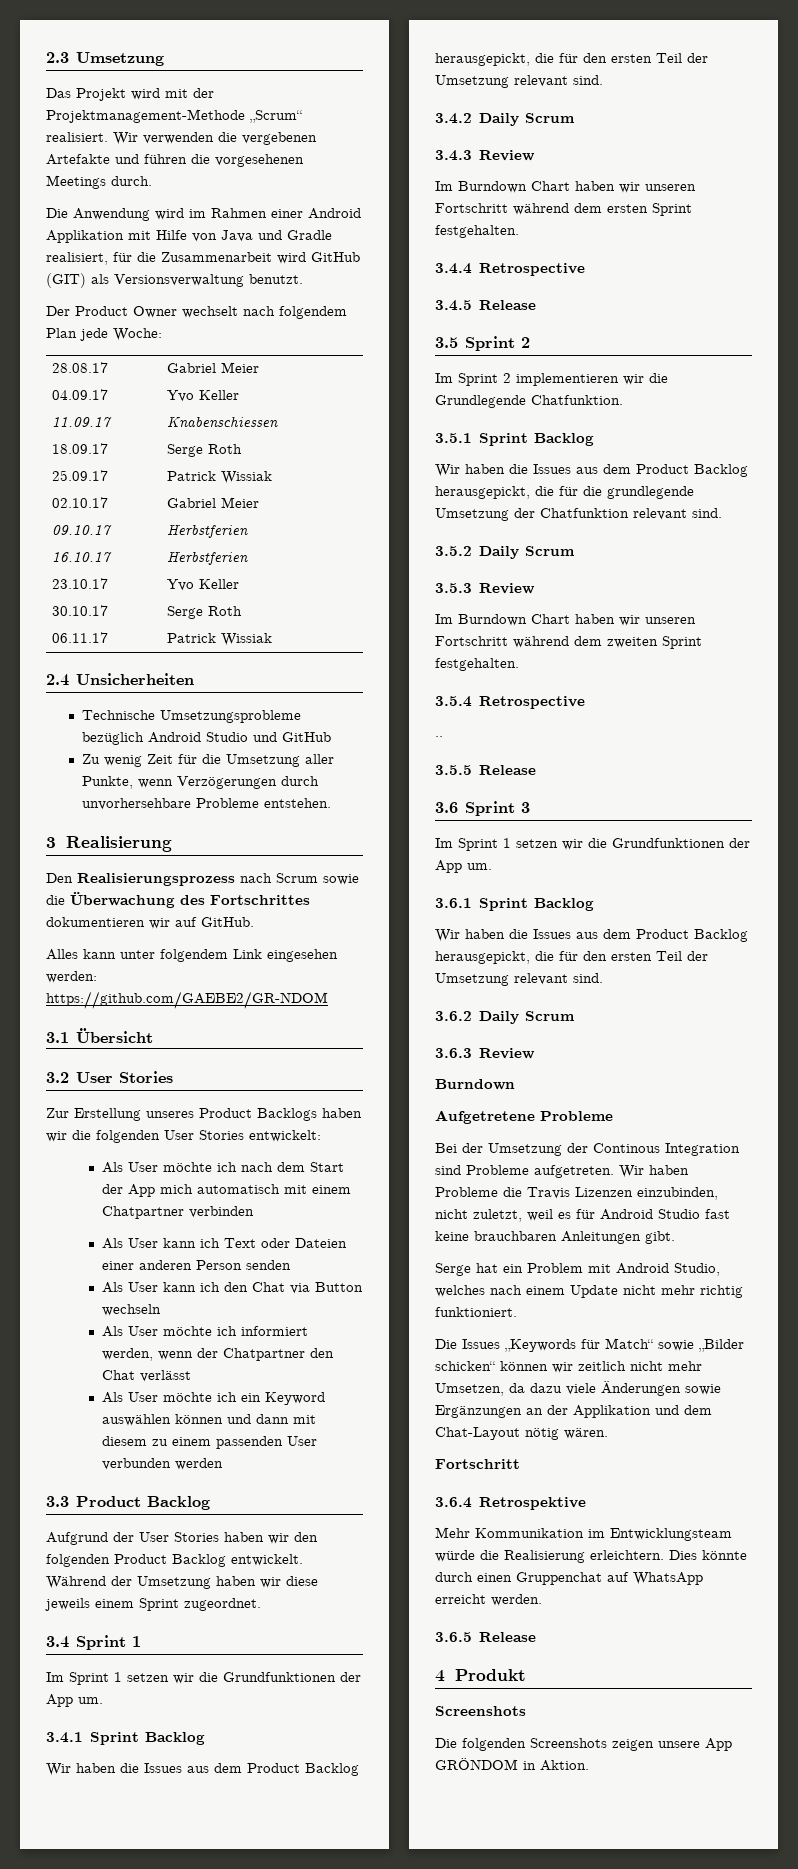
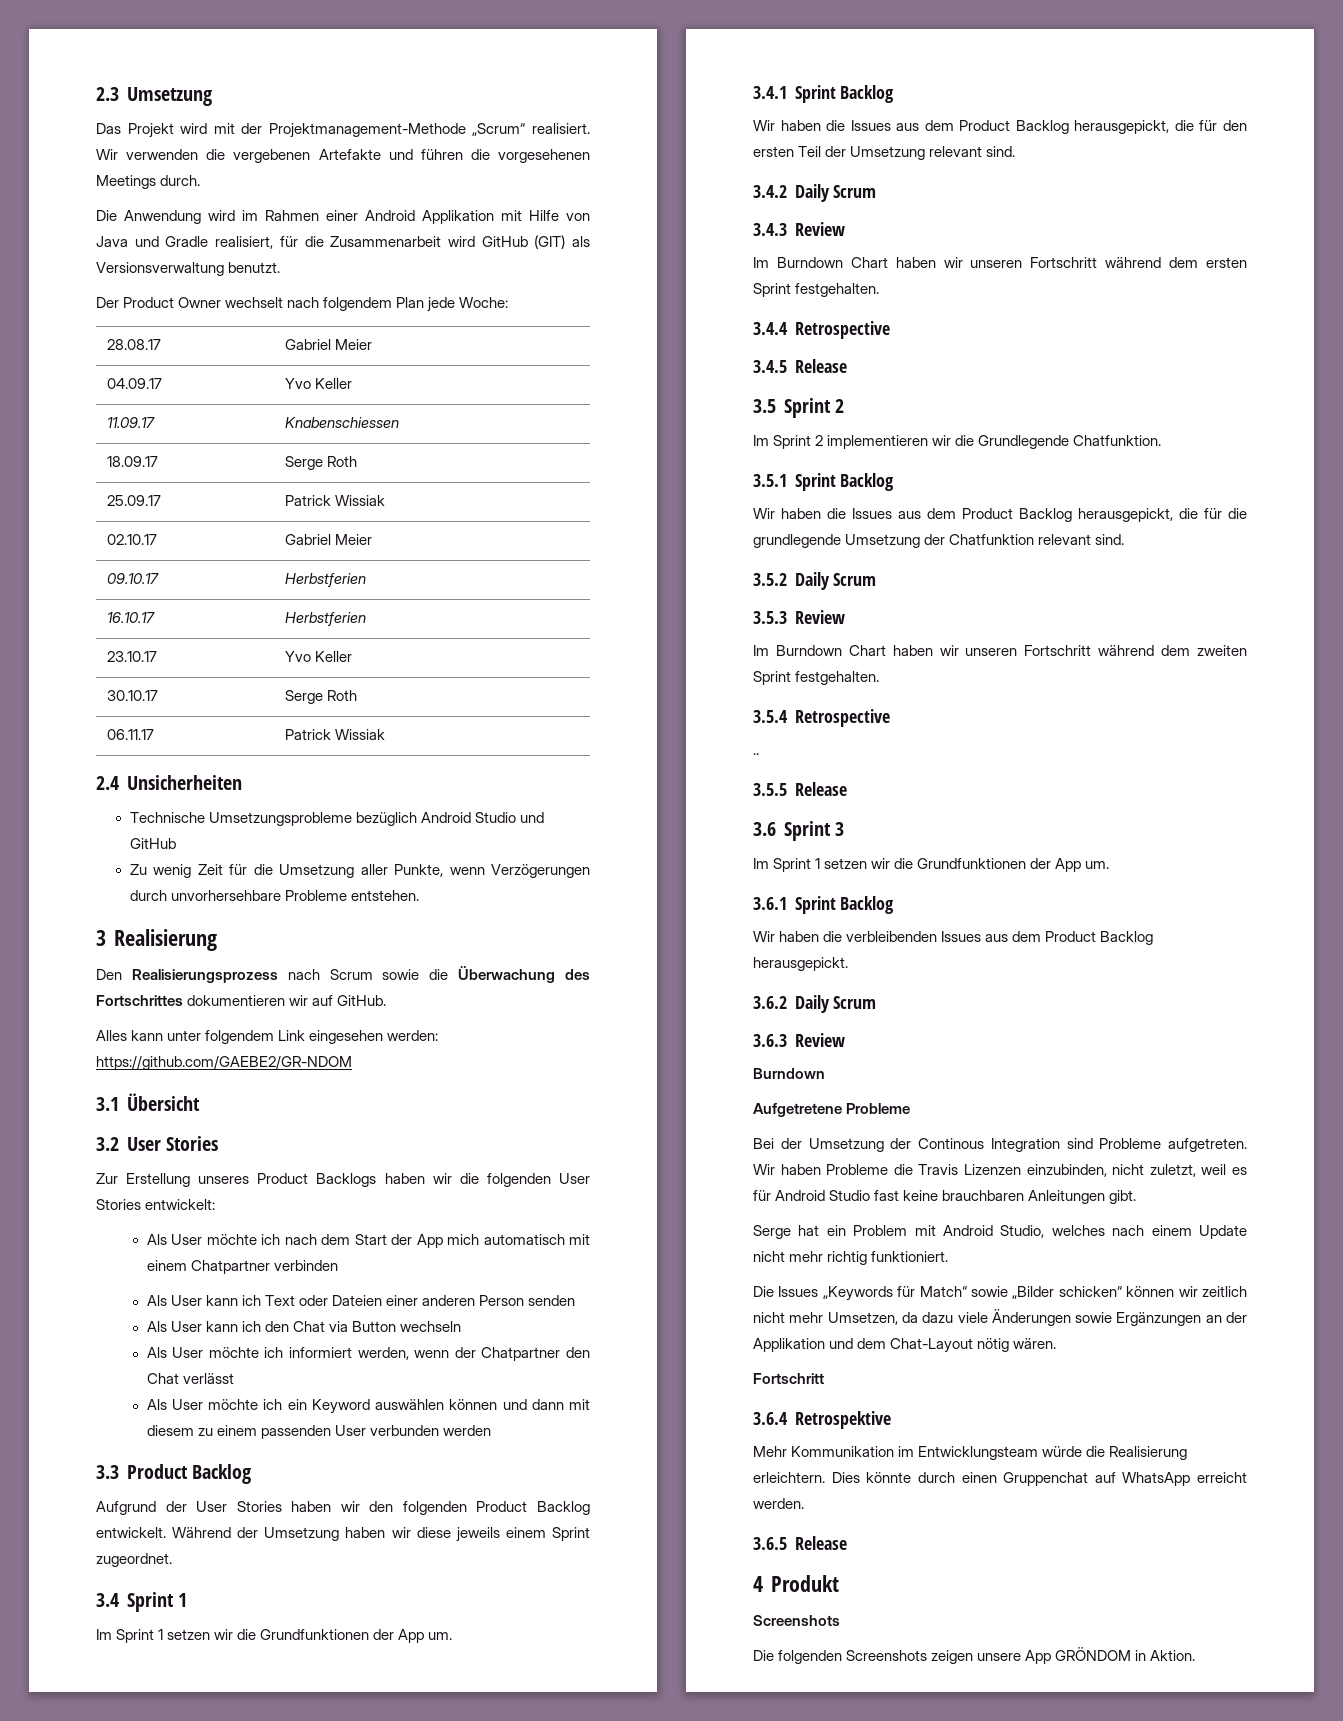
  3.6.1 Sprint Backlog
- Wir haben die Issues aus dem Product Backlog herausgepickt, die für den ersten Teil der Umsetzung relevant sind.
+ Wir haben die verbleibenden Issues aus dem Product Backlog herausgepickt.

